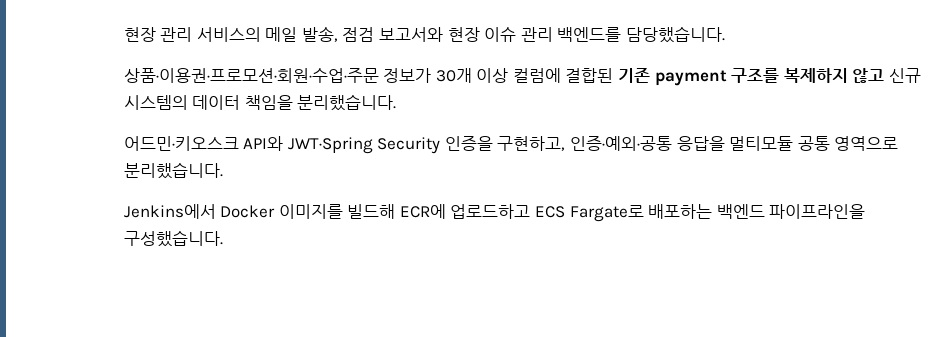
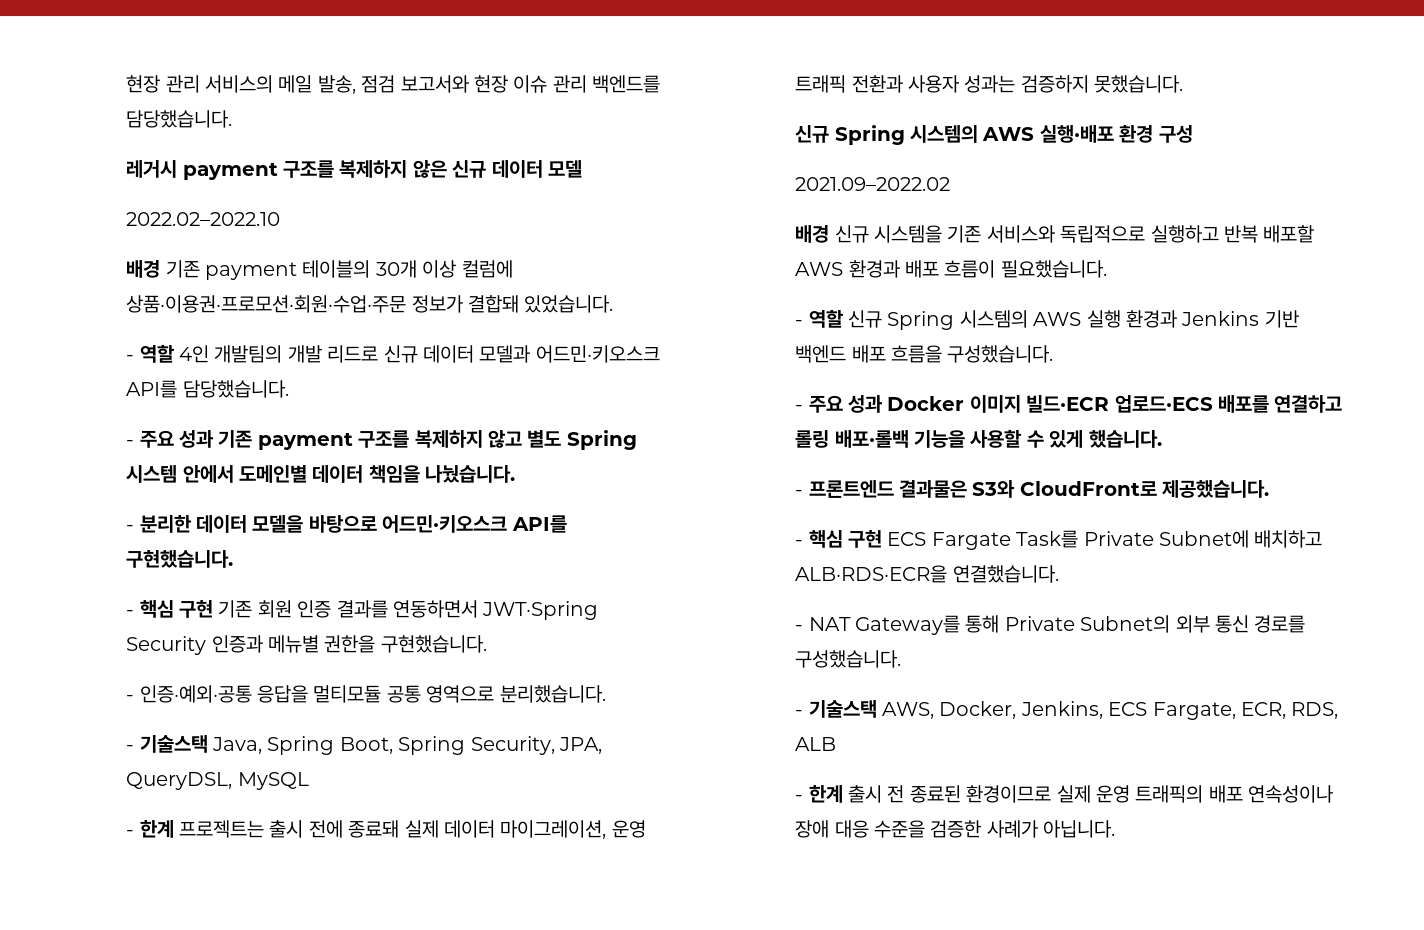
- 상품·이용권·프로모션·회원·수업·주문 정보가 30개 이상 컬럼에 결합된 기존 payment 구조를 복제하지 않고 신규 시스템의 데이터 책임을 분리했습니다.
- 어드민·키오스크 API와 JWT·Spring Security 인증을 구현하고, 인증·예외·공통 응답을 멀티모듈 공통 영역으로 분리했습니다.
+ 레거시 payment 구조를 복제하지 않은 신규 데이터 모델
+ 2022.02–2022.10
+ 배경 기존 payment 테이블의 30개 이상 컬럼에 상품·이용권·프로모션·회원·수업·주문 정보가 결합돼 있었습니다.
+ - 역할 4인 개발팀의 개발 리드로 신규 데이터 모델과 어드민·키오스크 API를 담당했습니다.
+ - 주요 성과 기존 payment 구조를 복제하지 않고 별도 Spring 시스템 안에서 도메인별 데이터 책임을 나눴습니다.
+ - 분리한 데이터 모델을 바탕으로 어드민·키오스크 API를 구현했습니다.
+ - 핵심 구현 기존 회원 인증 결과를 연동하면서 JWT·Spring Security 인증과 메뉴별 권한을 구현했습니다.
+ - 인증·예외·공통 응답을 멀티모듈 공통 영역으로 분리했습니다.
- Jenkins에서 Docker 이미지를 빌드해 ECR에 업로드하고 ECS Fargate로 배포하는 백엔드 파이프라인을 구성했습니다.
+ - 기술스택 Java, Spring Boot, Spring Security, JPA, QueryDSL, MySQL
+ - 한계 프로젝트는 출시 전에 종료돼 실제 데이터 마이그레이션, 운영 트래픽 전환과 사용자 성과는 검증하지 못했습니다.
+ 신규 Spring 시스템의 AWS 실행·배포 환경 구성
+ 2021.09–2022.02
+ 배경 신규 시스템을 기존 서비스와 독립적으로 실행하고 반복 배포할 AWS 환경과 배포 흐름이 필요했습니다.
+ - 역할 신규 Spring 시스템의 AWS 실행 환경과 Jenkins 기반 백엔드 배포 흐름을 구성했습니다.
+ - 주요 성과 Docker 이미지 빌드·ECR 업로드·ECS 배포를 연결하고 롤링 배포·롤백 기능을 사용할 수 있게 했습니다.
+ - 프론트엔드 결과물은 S3와 CloudFront로 제공했습니다.
+ - 핵심 구현 ECS Fargate Task를 Private Subnet에 배치하고 ALB·RDS·ECR을 연결했습니다.
+ - NAT Gateway를 통해 Private Subnet의 외부 통신 경로를 구성했습니다.
+ - 기술스택 AWS, Docker, Jenkins, ECS Fargate, ECR, RDS, ALB
+ - 한계 출시 전 종료된 환경이므로 실제 운영 트래픽의 배포 연속성이나 장애 대응 수준을 검증한 사례가 아닙니다.

